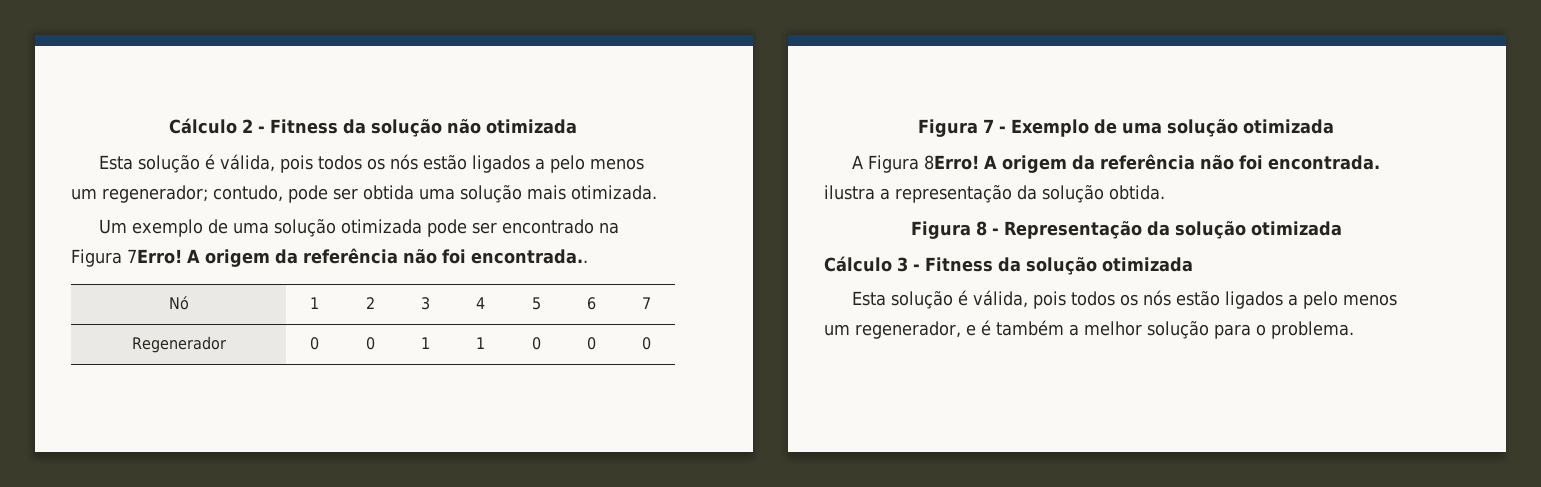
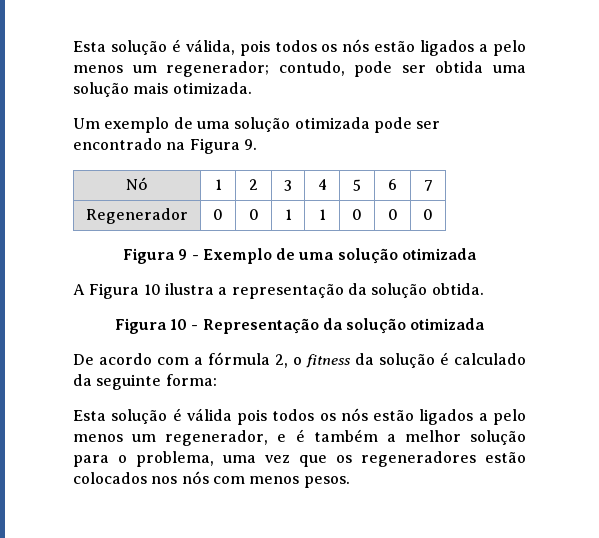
- Cálculo 2 - Fitness da solução não otimizada
- Um exemplo de uma solução otimizada pode ser encontrado na Figura 7Erro! A origem da referência não foi encontrada..
+ Um exemplo de uma solução otimizada pode ser encontrado na Figura 9.
- Figura 7 - Exemplo de uma solução otimizada
+ Figura 9 - Exemplo de uma solução otimizada
- A Figura 8Erro! A origem da referência não foi encontrada. ilustra a representação da solução obtida.
+ A Figura 10 ilustra a representação da solução obtida.
- Figura 8 - Representação da solução otimizada
+ Figura 10 - Representação da solução otimizada
- Cálculo 3 - Fitness da solução otimizada
- Esta solução é válida, pois todos os nós estão ligados a pelo menos um regenerador, e é também a melhor solução para o problema.
+ De acordo com a fórmula 2, o fitness da solução é calculado da seguinte forma:
+ Esta solução é válida pois todos os nós estão ligados a pelo menos um regenerador, e é também a melhor solução para o problema, uma vez que os regeneradores estão colocados nos nós com menos pesos.

